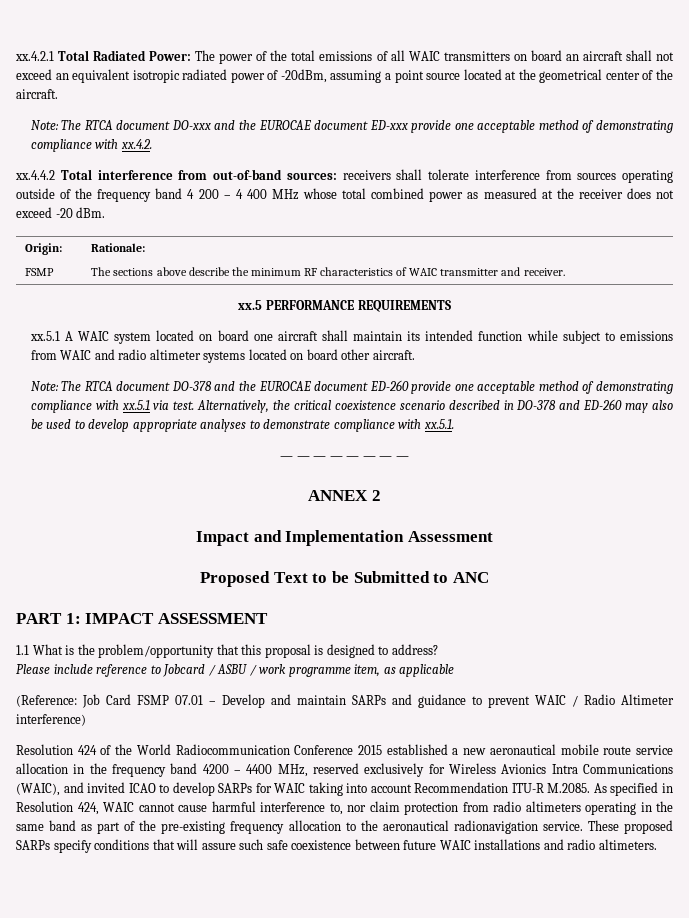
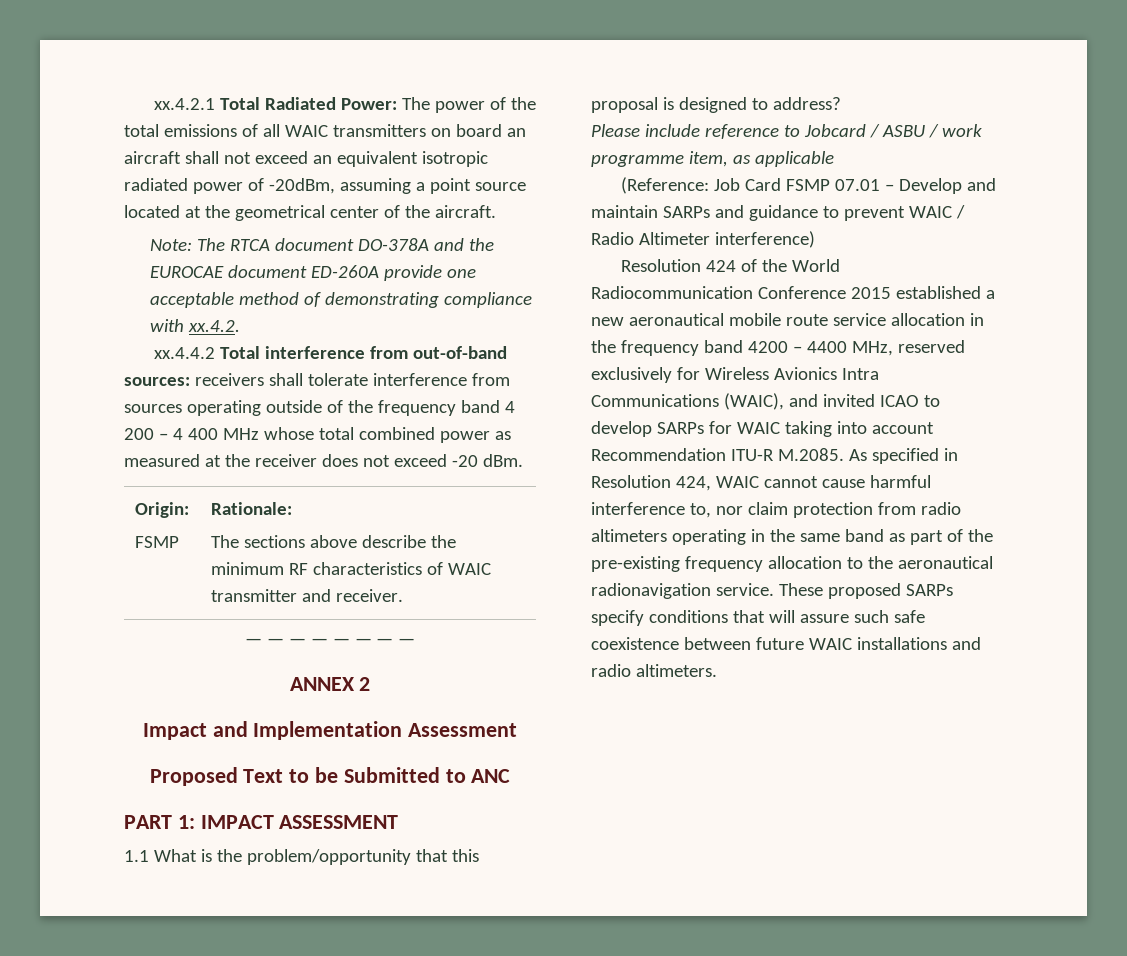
- Note: The RTCA document DO-xxx and the EUROCAE document ED-xxx provide one acceptable method of demonstrating compliance with xx.4.2.
+ Note: The RTCA document DO-378A and the EUROCAE document ED-260A provide one acceptable method of demonstrating compliance with xx.4.2.
- xx.5 PERFORMANCE REQUIREMENTS
- xx.5.1 A WAIC system located on board one aircraft shall maintain its intended function while subject to emissions from WAIC and radio altimeter systems located on board other aircraft.
- Note: The RTCA document DO-378 and the EUROCAE document ED-260 provide one acceptable method of demonstrating compliance with xx.5.1 via test. Alternatively, the critical coexistence scenario described in DO-378 and ED-260 may also be used to develop appropriate analyses to demonstrate compliance with xx.5.1.

